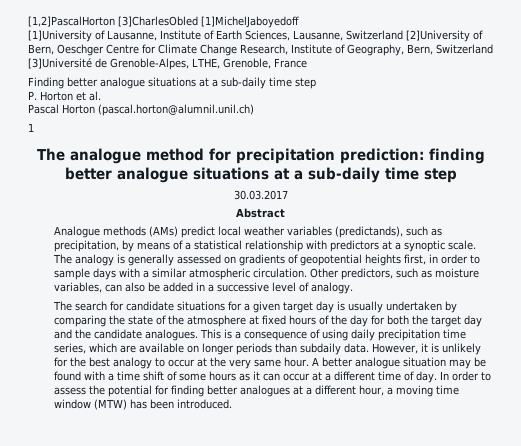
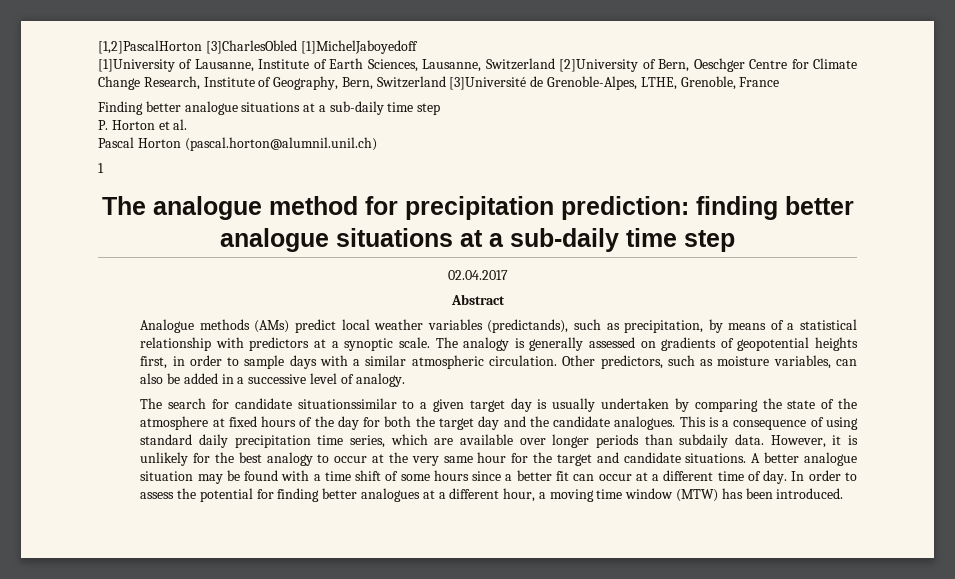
- 30.03.2017
+ 02.04.2017
- The search for candidate situations for a given target day is usually undertaken by comparing the state of the atmosphere at fixed hours of the day for both the target day and the candidate analogues.
+ The search for candidate situationssimilar to a given target day is usually undertaken by comparing the state of the atmosphere at fixed hours of the day for both the target day and the candidate analogues.
- This is a consequence of using daily precipitation time series, which are available on longer periods than subdaily data.
+ This is a consequence of using standard daily precipitation time series, which are available over longer periods than subdaily data.
- However, it is unlikely for the best analogy to occur at the very same hour.
+ However, it is unlikely for the best analogy to occur at the very same hour for the target and candidate situations.
- A better analogue situation may be found with a time shift of some hours as it can occur at a different time of day.
+ A better analogue situation may be found with a time shift of some hours since a better fit can occur at a different time of day.

